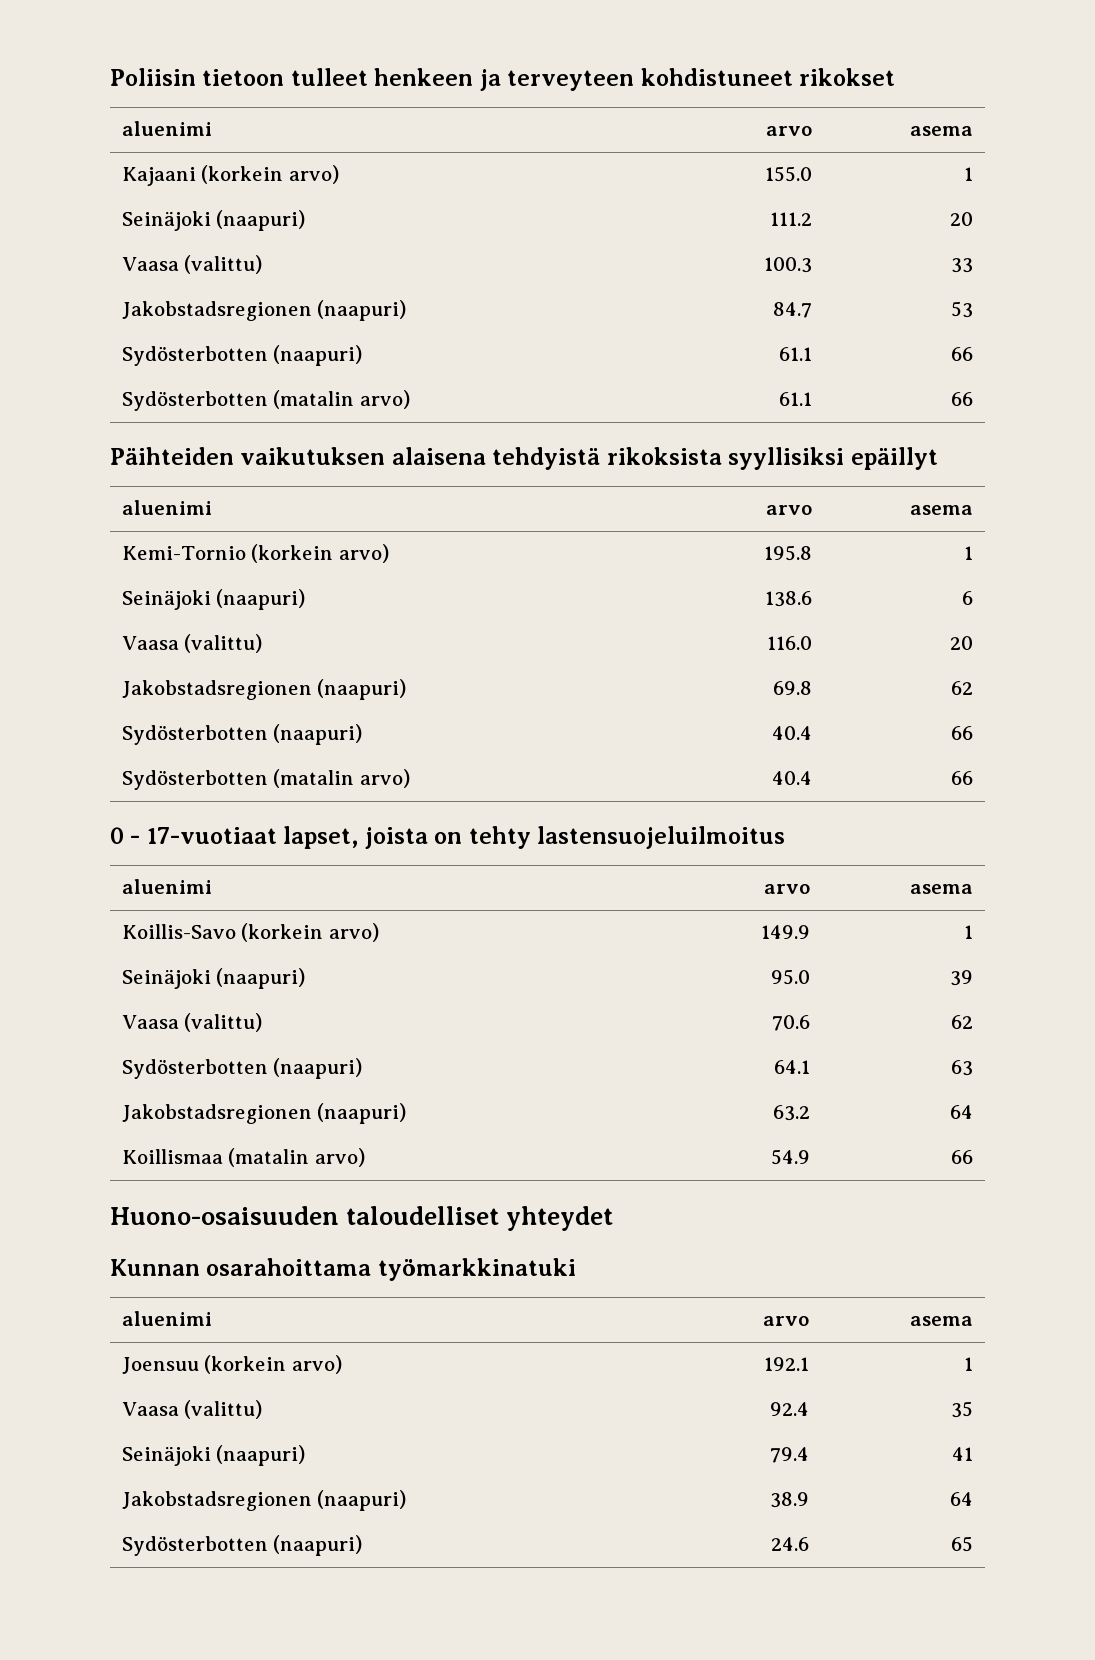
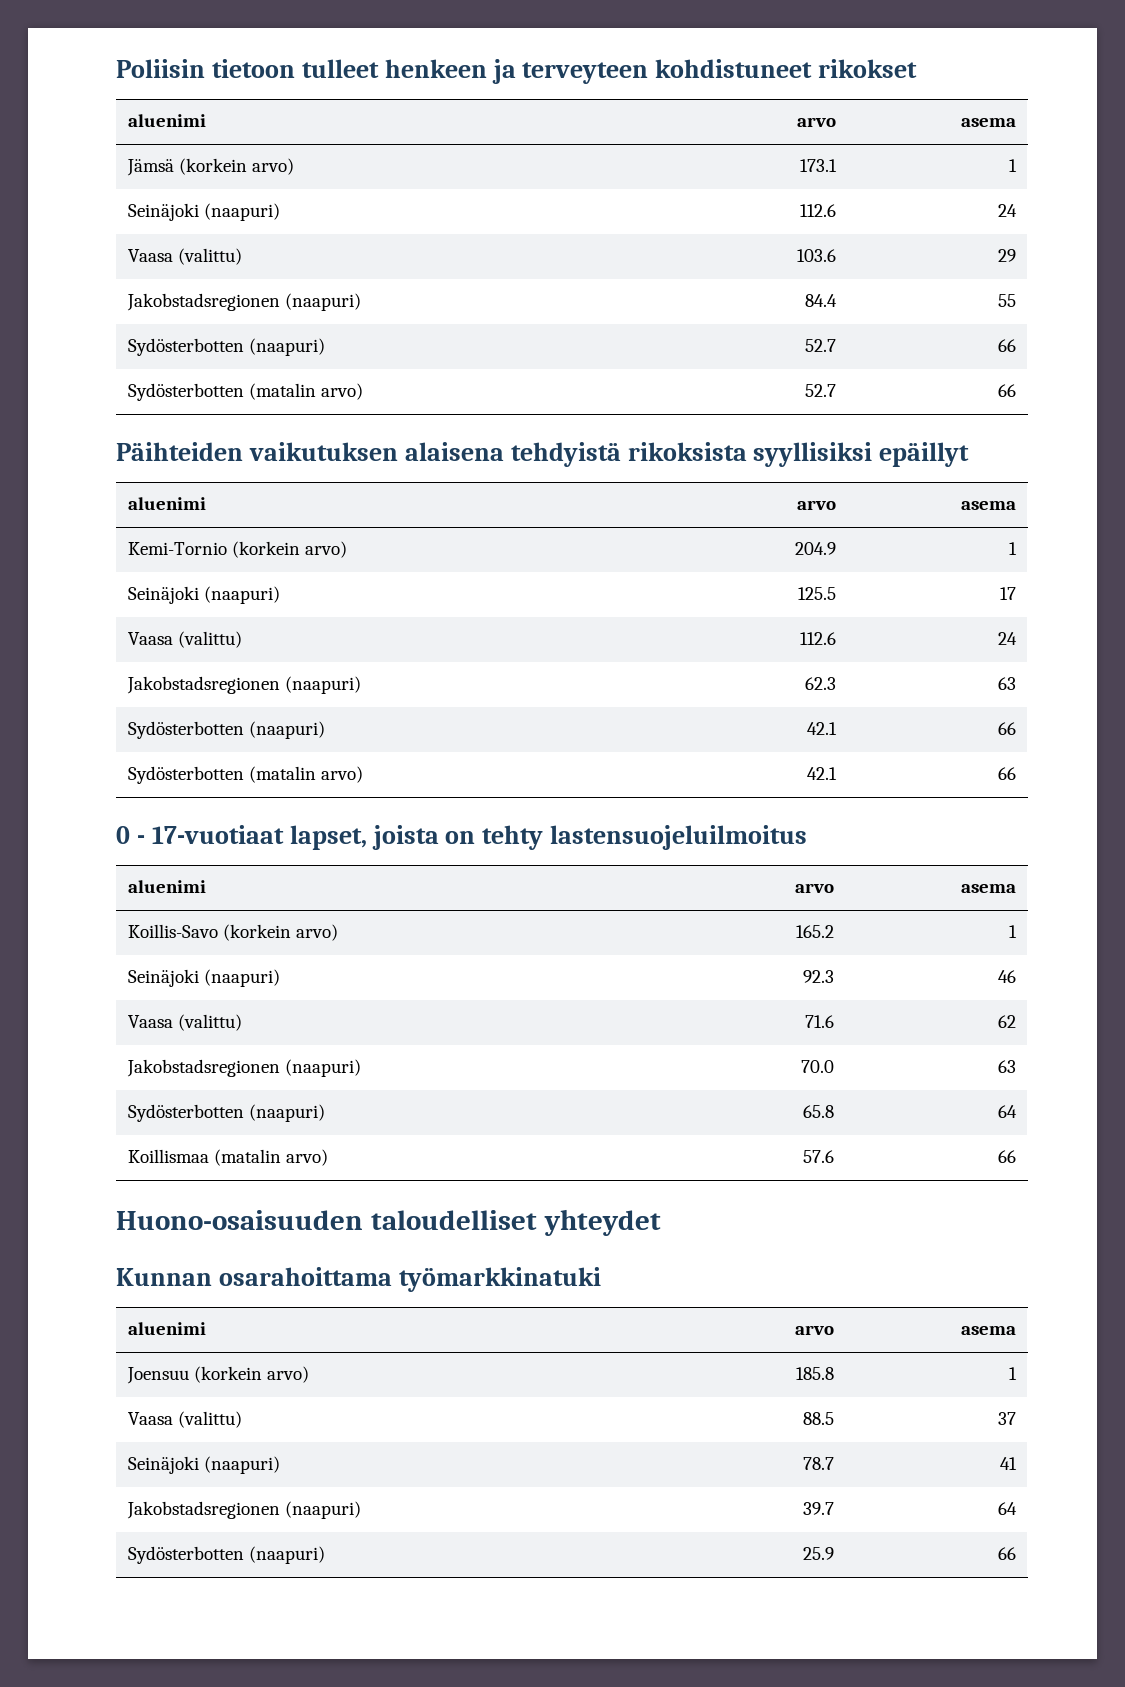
- Kajaani (korkein arvo) | 155.0 | 1
- Seinäjoki (naapuri) | 111.2 | 20
- Vaasa (valittu) | 100.3 | 33
- Jakobstadsregionen (naapuri) | 84.7 | 53
- Sydösterbotten (naapuri) | 61.1 | 66
- Sydösterbotten (matalin arvo) | 61.1 | 66
+ Jämsä (korkein arvo) | 173.1 | 1
+ Seinäjoki (naapuri) | 112.6 | 24
+ Vaasa (valittu) | 103.6 | 29
+ Jakobstadsregionen (naapuri) | 84.4 | 55
+ Sydösterbotten (naapuri) | 52.7 | 66
+ Sydösterbotten (matalin arvo) | 52.7 | 66
- Kemi-Tornio (korkein arvo) | 195.8 | 1
- Seinäjoki (naapuri) | 138.6 | 6
- Vaasa (valittu) | 116.0 | 20
- Jakobstadsregionen (naapuri) | 69.8 | 62
- Sydösterbotten (naapuri) | 40.4 | 66
- Sydösterbotten (matalin arvo) | 40.4 | 66
+ Kemi-Tornio (korkein arvo) | 204.9 | 1
+ Seinäjoki (naapuri) | 125.5 | 17
+ Vaasa (valittu) | 112.6 | 24
+ Jakobstadsregionen (naapuri) | 62.3 | 63
+ Sydösterbotten (naapuri) | 42.1 | 66
+ Sydösterbotten (matalin arvo) | 42.1 | 66
- Koillis-Savo (korkein arvo) | 149.9 | 1
- Seinäjoki (naapuri) | 95.0 | 39
- Vaasa (valittu) | 70.6 | 62
- Sydösterbotten (naapuri) | 64.1 | 63
- Jakobstadsregionen (naapuri) | 63.2 | 64
+ Koillis-Savo (korkein arvo) | 165.2 | 1
+ Seinäjoki (naapuri) | 92.3 | 46
+ Vaasa (valittu) | 71.6 | 62
+ Jakobstadsregionen (naapuri) | 70.0 | 63
+ Sydösterbotten (naapuri) | 65.8 | 64
- Koillismaa (matalin arvo) | 54.9 | 66
+ Koillismaa (matalin arvo) | 57.6 | 66
- Joensuu (korkein arvo) | 192.1 | 1
+ Joensuu (korkein arvo) | 185.8 | 1
- Vaasa (valittu) | 92.4 | 35
- Seinäjoki (naapuri) | 79.4 | 41
+ Vaasa (valittu) | 88.5 | 37
+ Seinäjoki (naapuri) | 78.7 | 41
- Jakobstadsregionen (naapuri) | 38.9 | 64
+ Jakobstadsregionen (naapuri) | 39.7 | 64
- Sydösterbotten (naapuri) | 24.6 | 65
+ Sydösterbotten (naapuri) | 25.9 | 66

